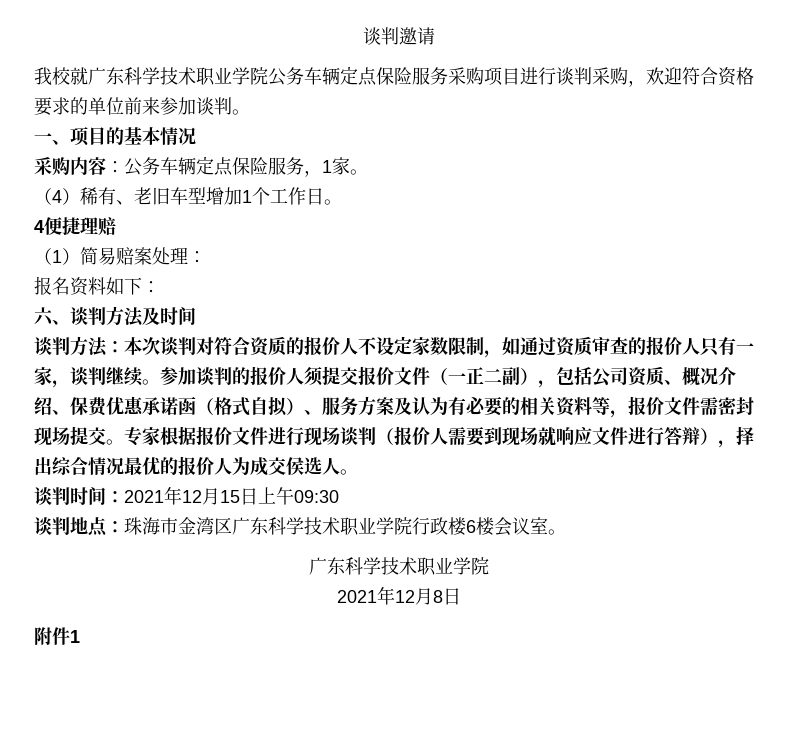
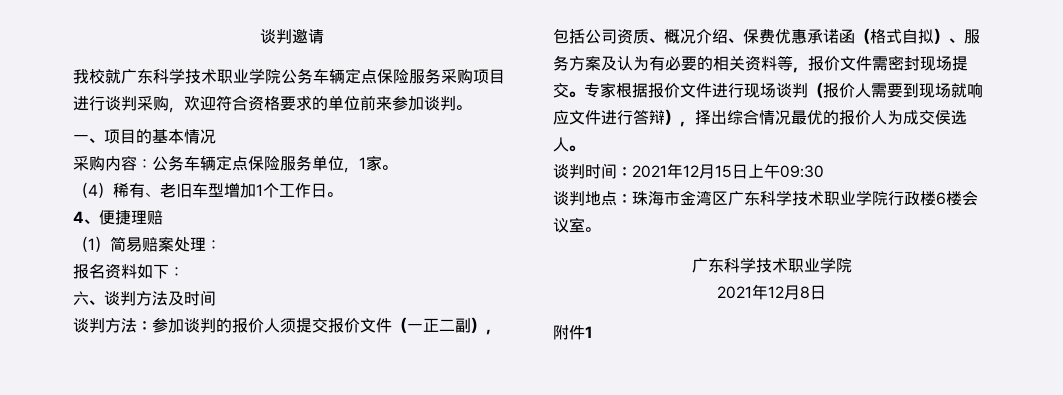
- 采购内容：公务车辆定点保险服务，1家。
+ 采购内容：公务车辆定点保险服务单位，1家。
- 4便捷理赔
+ 4、便捷理赔
- 谈判方法：本次谈判对符合资质的报价人不设定家数限制，如通过资质审查的报价人只有一家，谈判继续。参加谈判的报价人须提交报价文件（一正二副），包括公司资质、概况介绍、保费优惠承诺函（格式自拟）、服务方案及认为有必要的相关资料等，报价文件需密封现场提交。
+ 谈判方法：参加谈判的报价人须提交报价文件（一正二副），包括公司资质、概况介绍、保费优惠承诺函（格式自拟）、服务方案及认为有必要的相关资料等，报价文件需密封现场提交。

